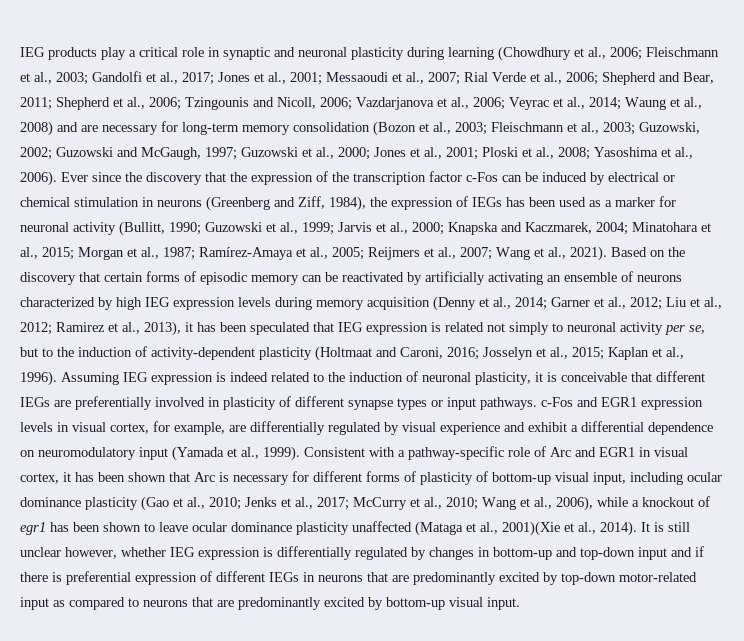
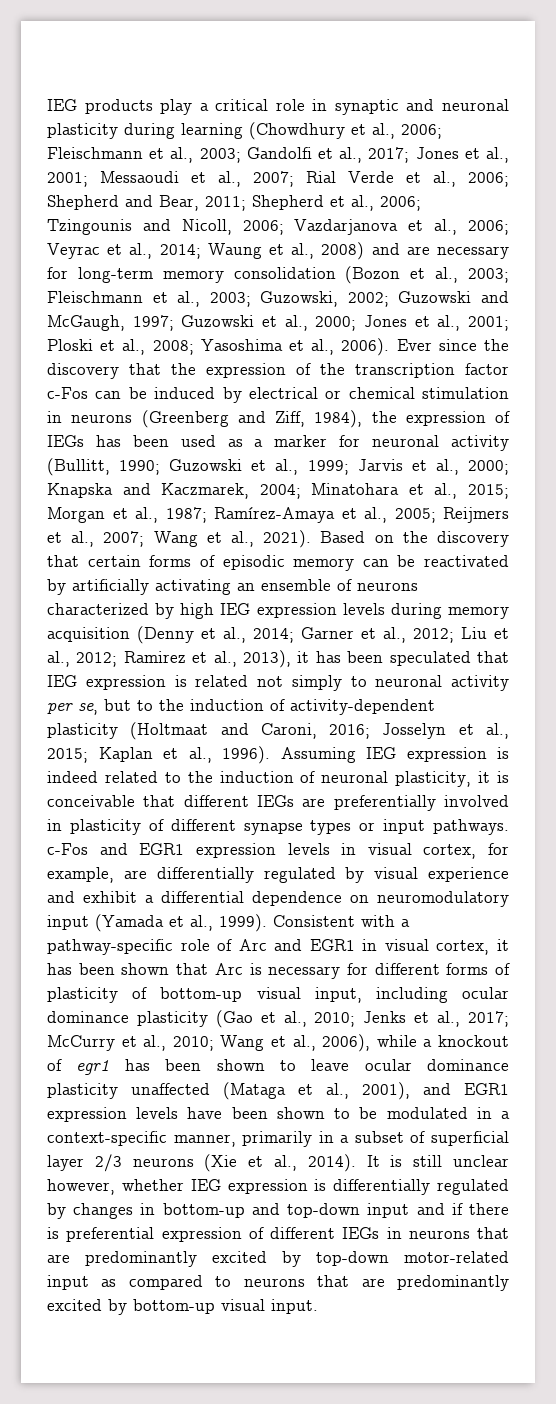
- Wang et al., 2006), while a knockout of egr1 has been shown to leave ocular dominance plasticity unaffected (Mataga et al., 2001)(Xie et al., 2014).
+ Wang et al., 2006), while a knockout of egr1 has been shown to leave ocular dominance plasticity unaffected (Mataga et al., 2001), and EGR1 expression levels have been shown to be modulated in a context-specific manner, primarily in a subset of superficial layer 2/3 neurons (Xie et al., 2014).

